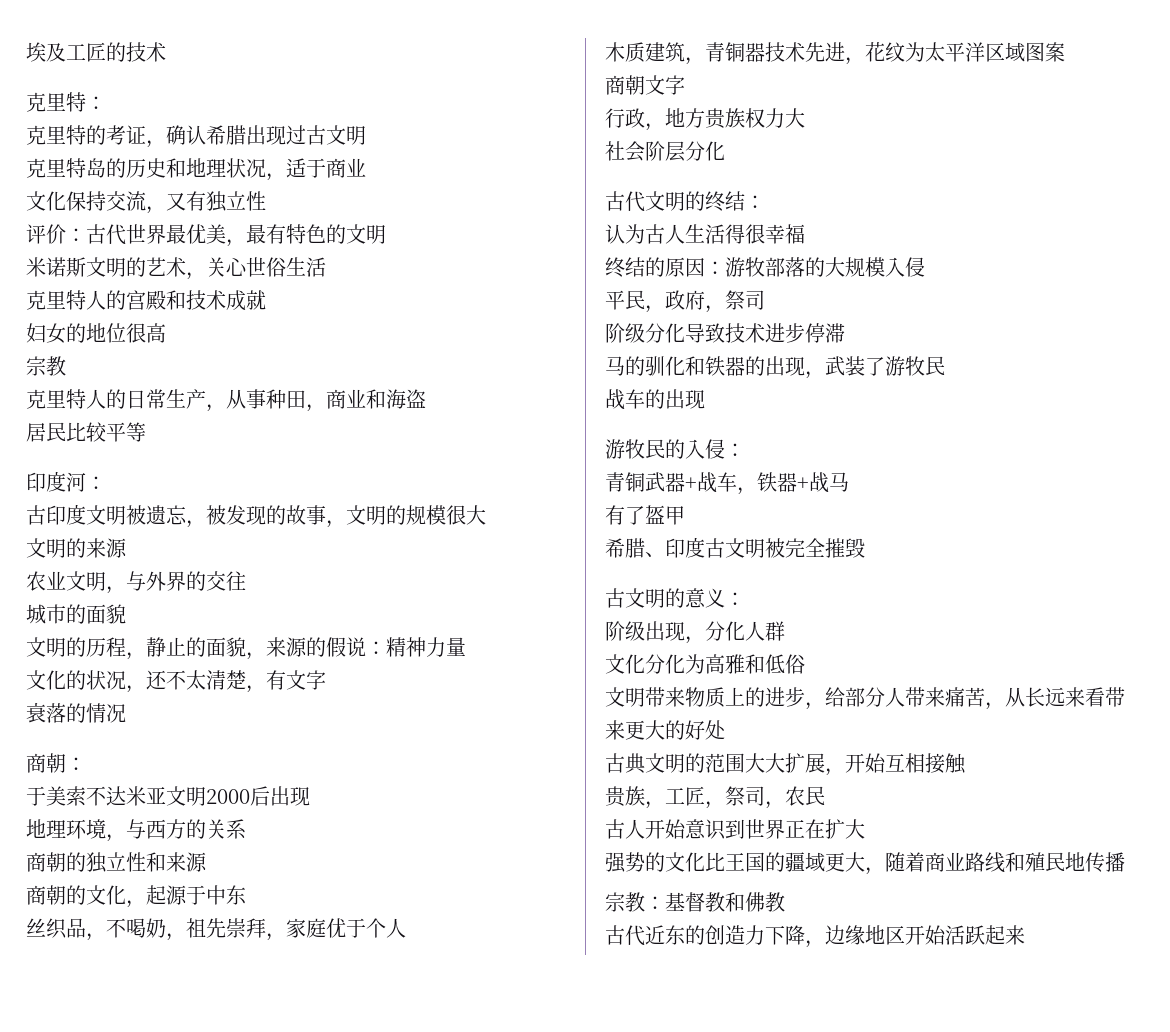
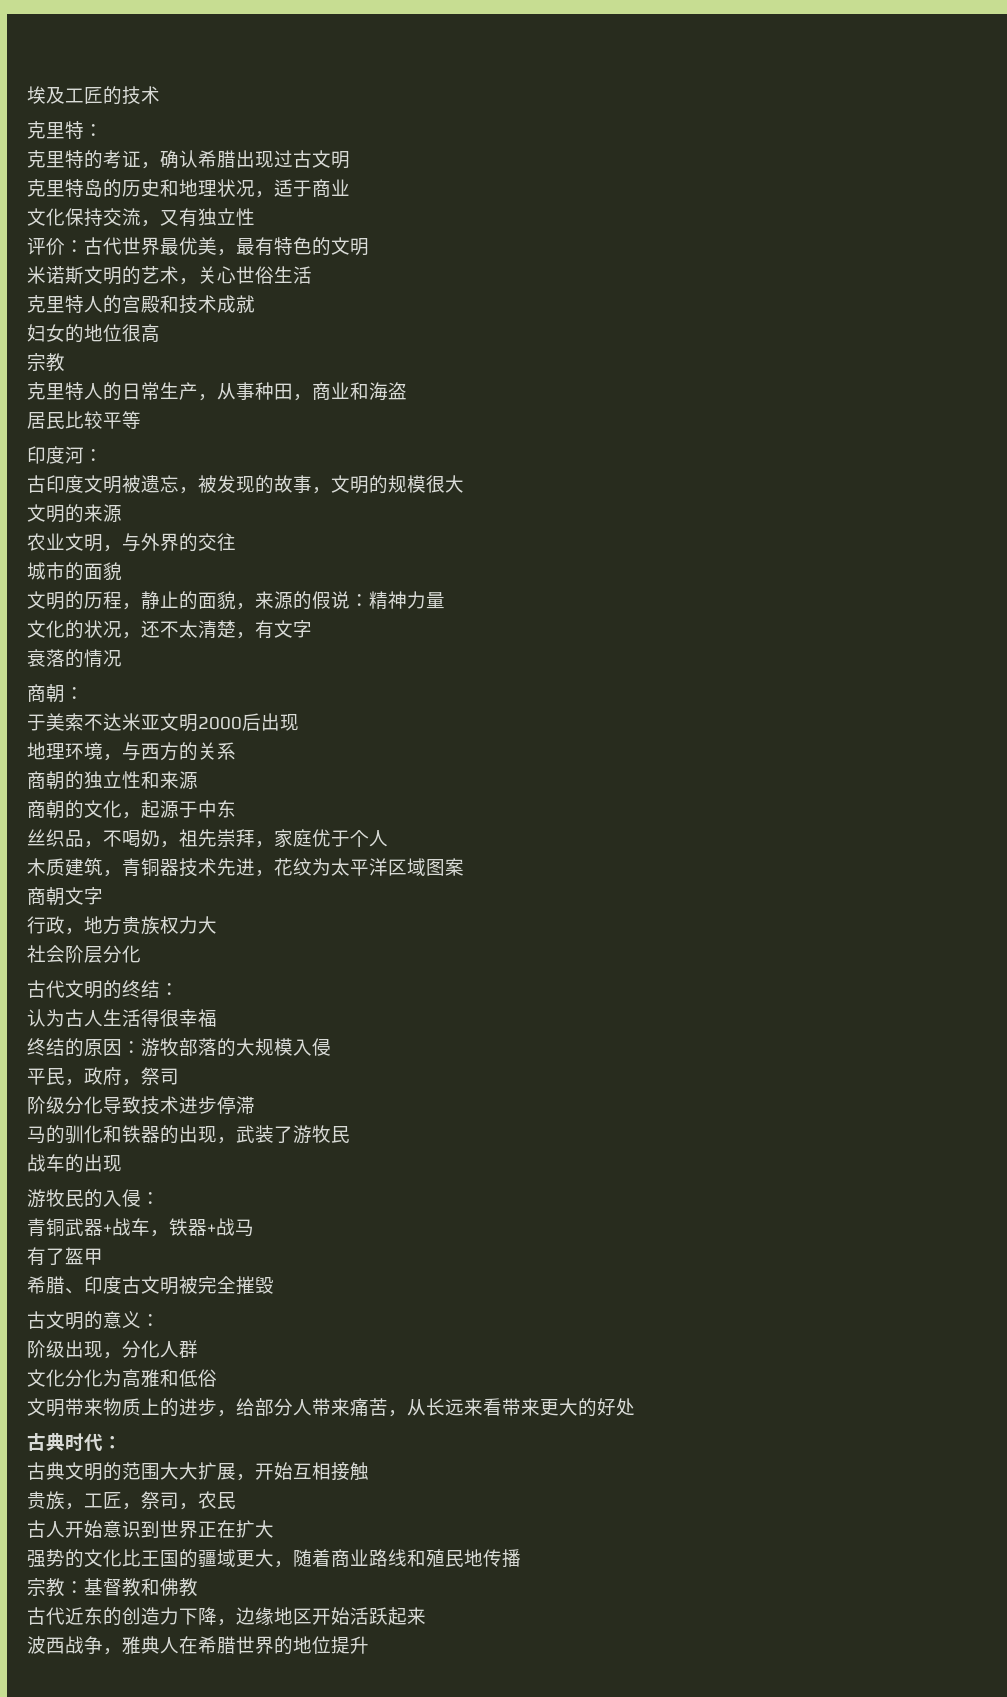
+ 古典时代：
+ 波西战争，雅典人在希腊世界的地位提升

